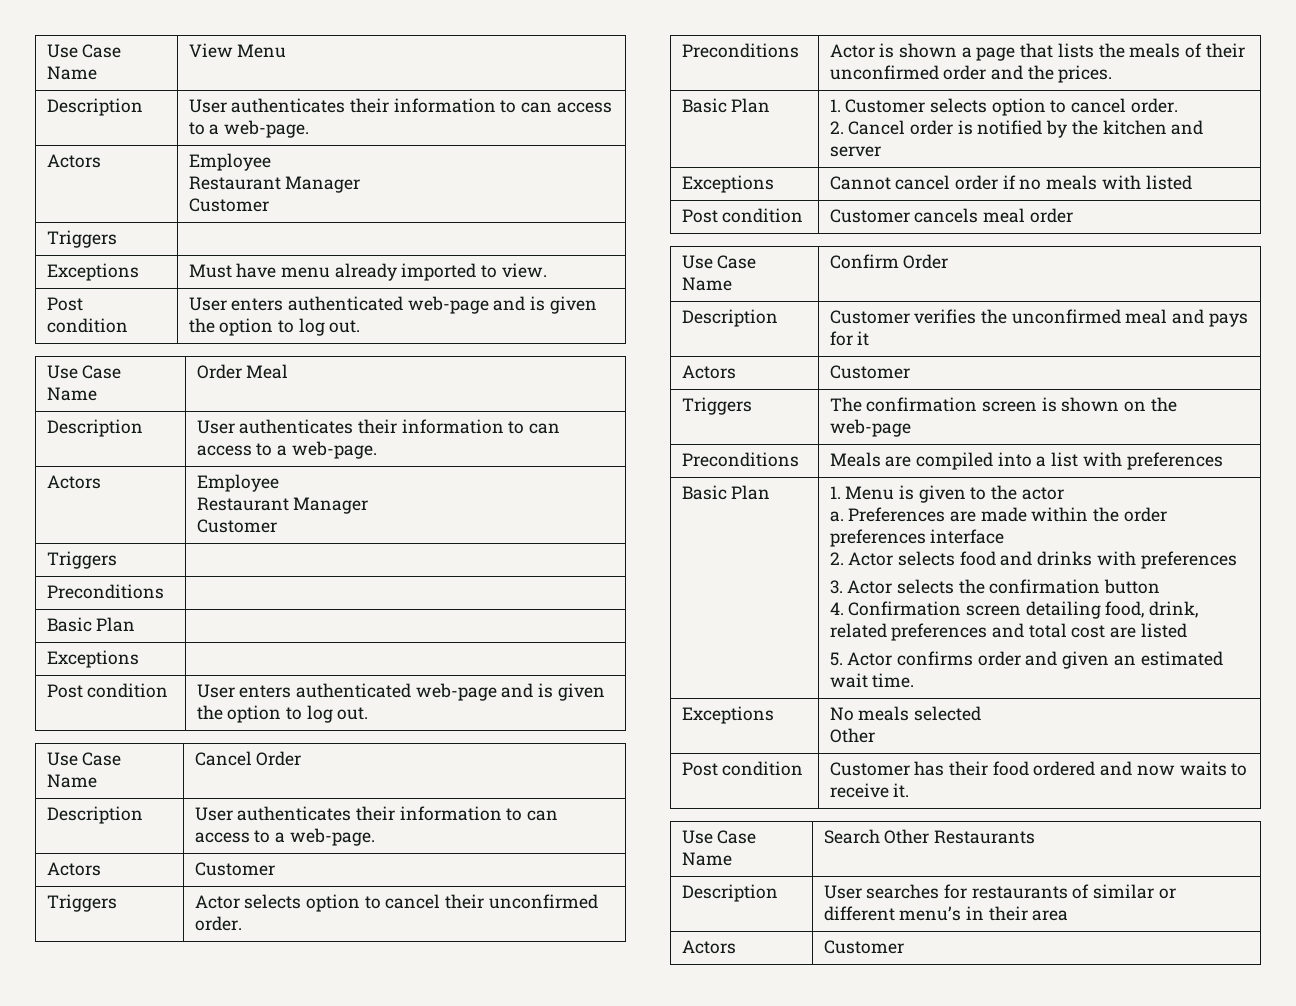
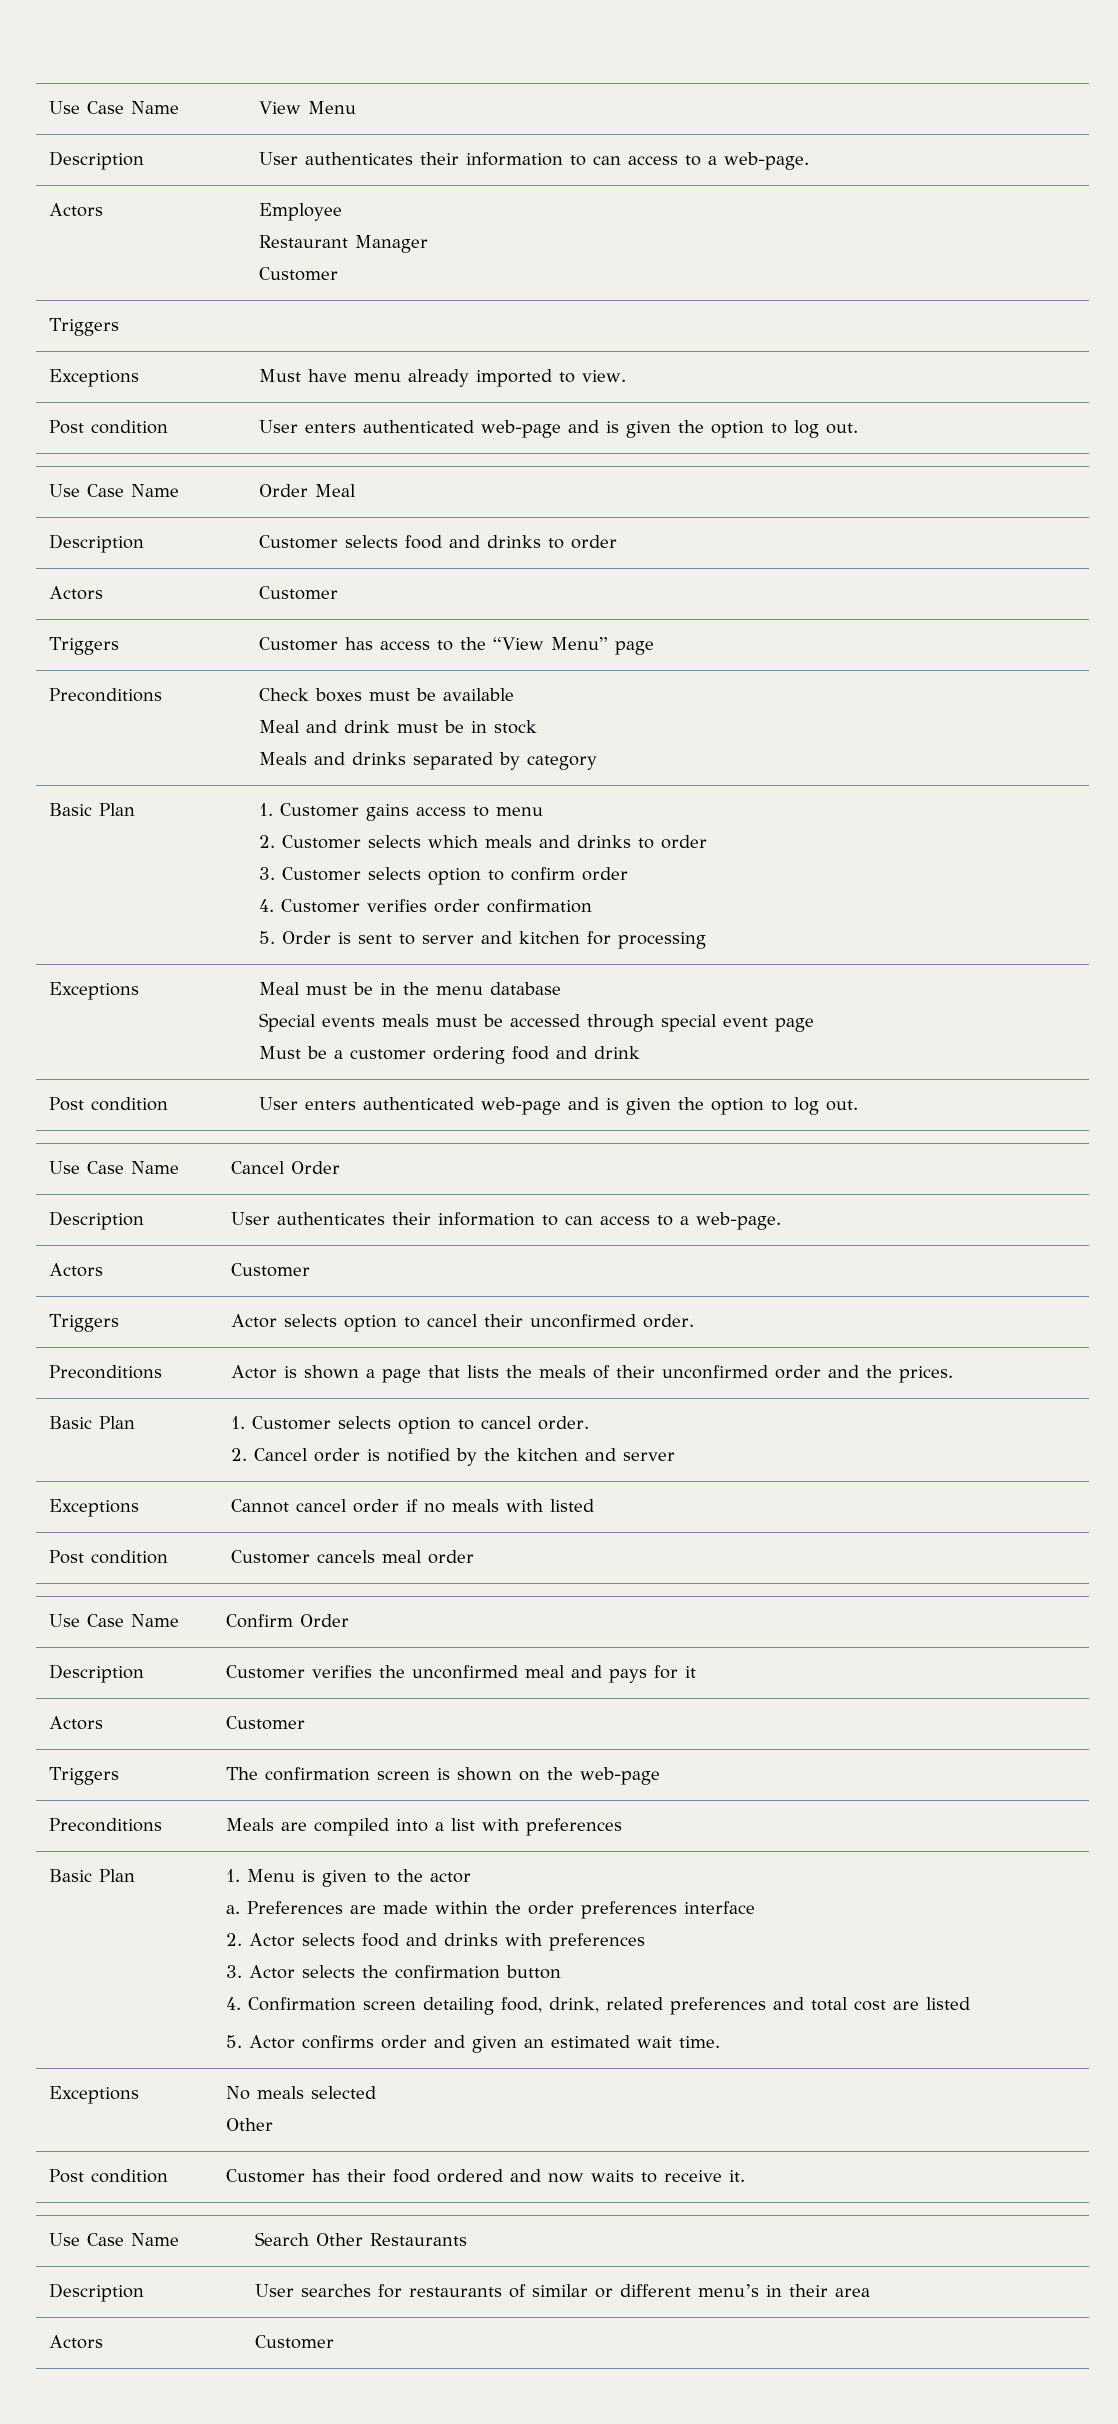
  Use Case Name | Order Meal
- Description | User authenticates their information to can access to a web-page.
- Actors | Employee
- Restaurant Manager
- Customer
- Triggers |
- Preconditions |
- Basic Plan |
- Exceptions |
+ Description | Customer selects food and drinks to order
+ Actors | Customer
+ Triggers | Customer has access to the “View Menu” page
+ Preconditions | Check boxes must be available
+ Meal and drink must be in stock
+ Meals and drinks separated by category
+ Basic Plan | 1. Customer gains access to menu
+ 2. Customer selects which meals and drinks to order
+ 3. Customer selects option to confirm order
+ 4. Customer verifies order confirmation
+ 5. Order is sent to server and kitchen for processing
+ Exceptions | Meal must be in the menu database
+ Special events meals must be accessed through special event page
+ Must be a customer ordering food and drink

